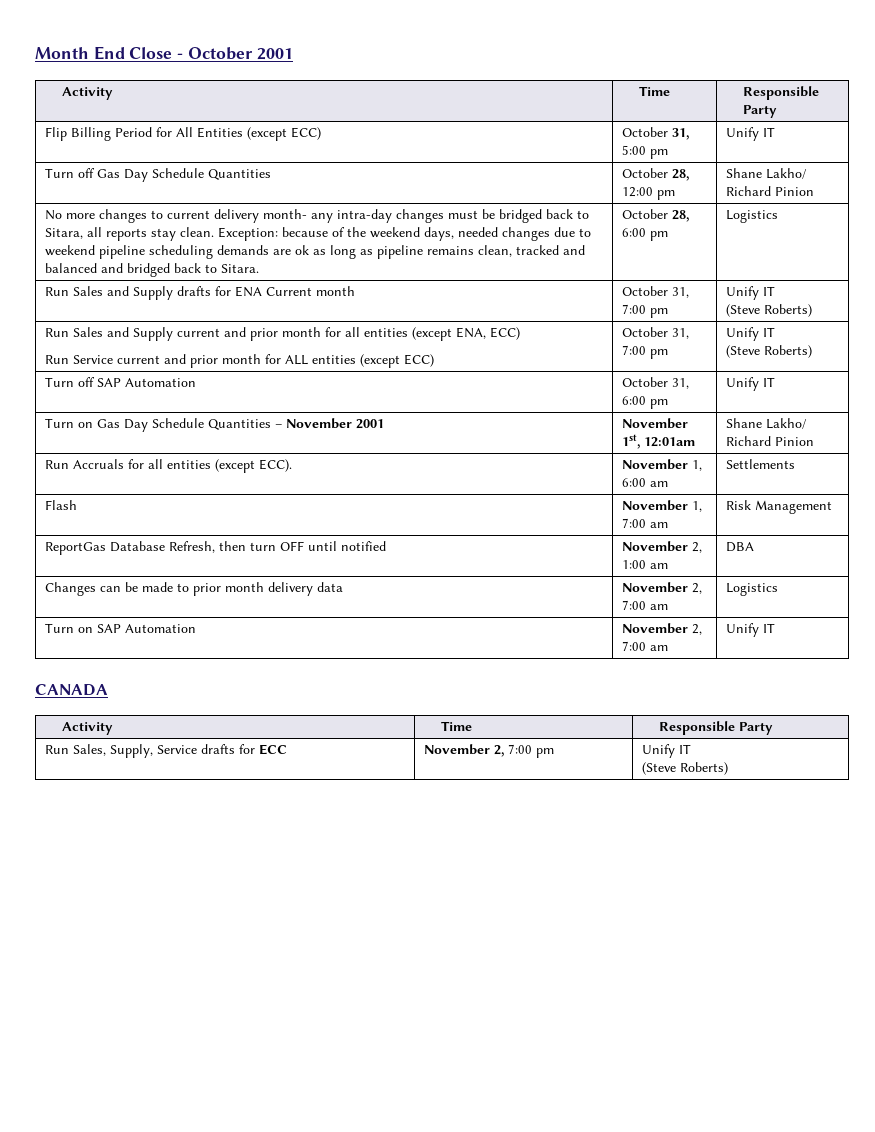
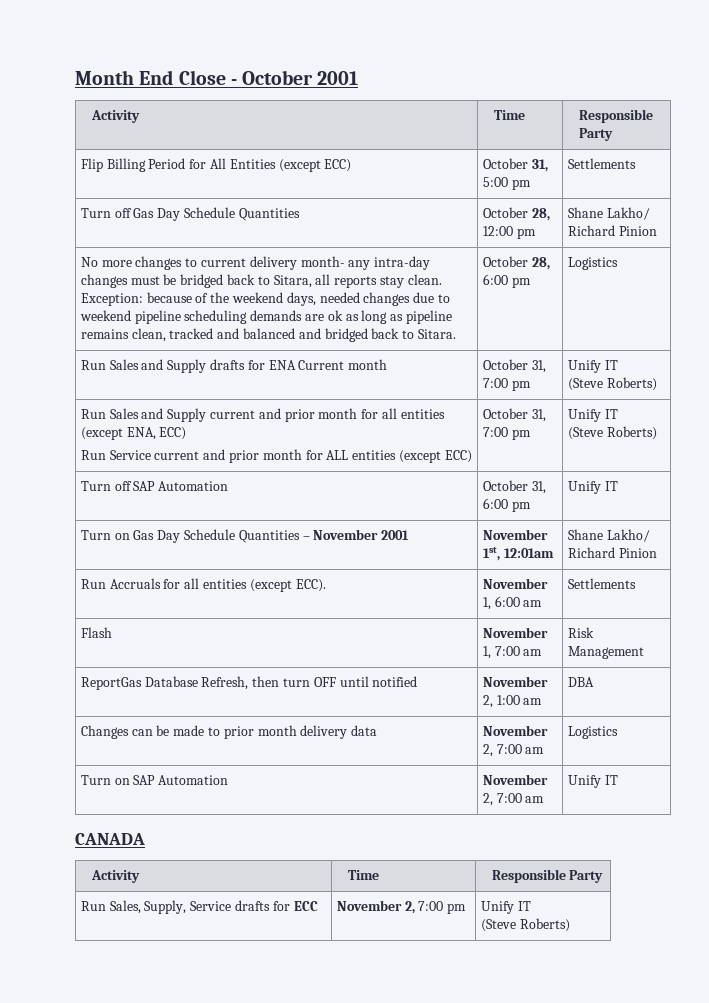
- Flip Billing Period for All Entities (except ECC) | October 31, 5:00 pm | Unify IT
+ Flip Billing Period for All Entities (except ECC) | October 31, 5:00 pm | Settlements

